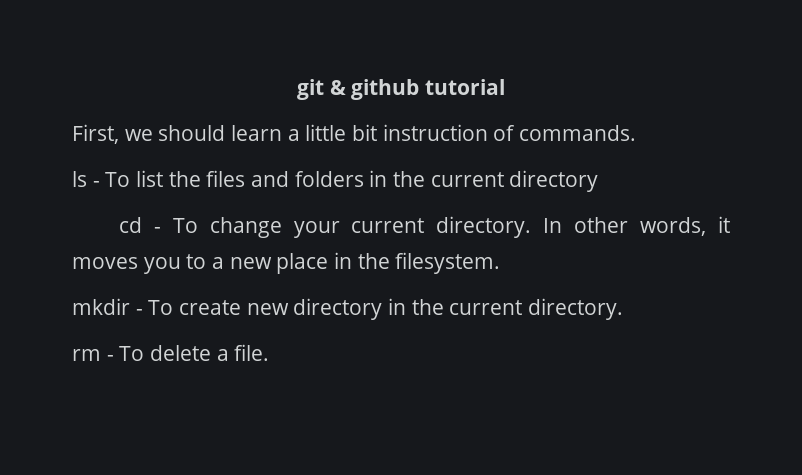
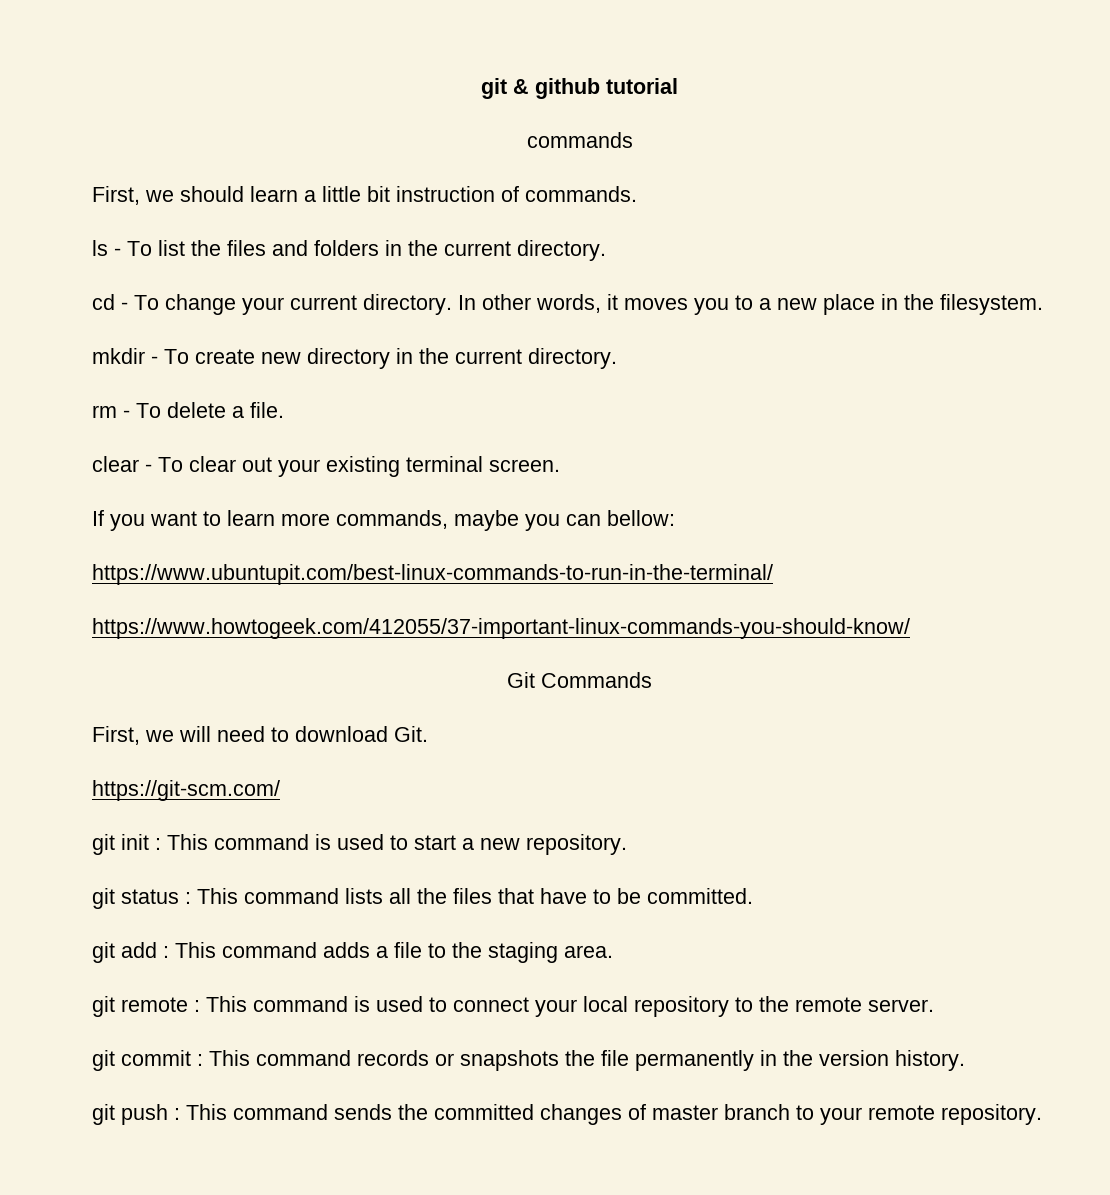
+ commands
- ls - To list the files and folders in the current directory
+ ls - To list the files and folders in the current directory.
+ clear - To clear out your existing terminal screen.
+ If you want to learn more commands, maybe you can bellow:
+ https://www.ubuntupit.com/best-linux-commands-to-run-in-the-terminal/
+ https://www.howtogeek.com/412055/37-important-linux-commands-you-should-know/
+ Git Commands
+ First, we will need to download Git.
+ https://git-scm.com/
+ git init : This command is used to start a new repository.
+ git status : This command lists all the files that have to be committed.
+ git add : This command adds a file to the staging area.
+ git remote : This command is used to connect your local repository to the remote server.
+ git commit : This command records or snapshots the file permanently in the version history.
+ git push : This command sends the committed changes of master branch to your remote repository.

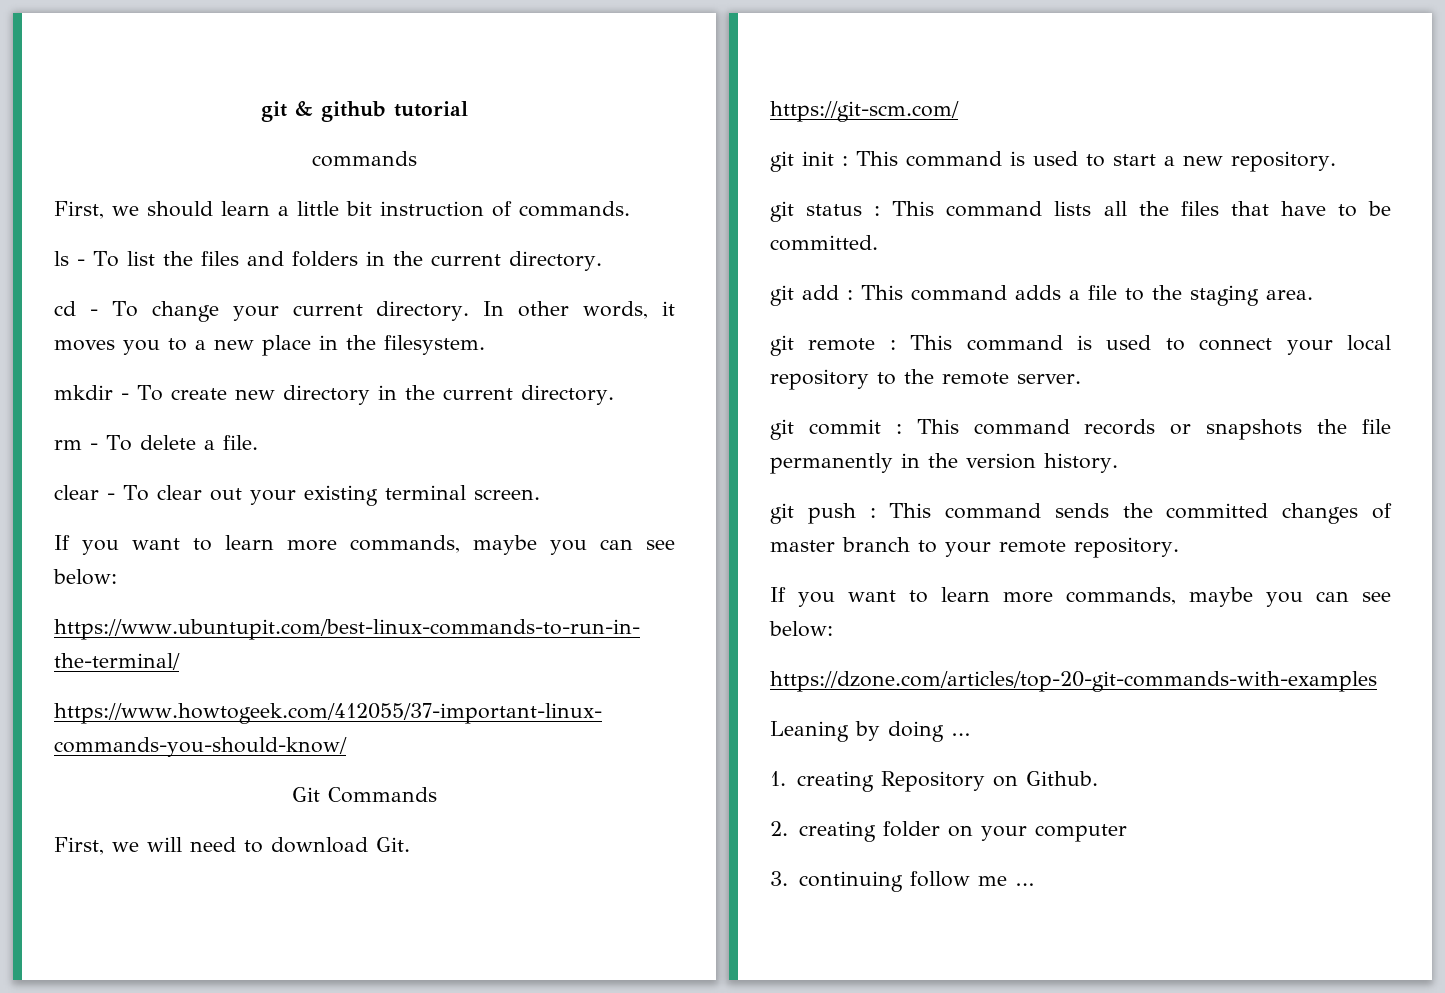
  clear - To clear out your existing terminal screen.
- If you want to learn more commands, maybe you can bellow:
+ If you want to learn more commands, maybe you can see below:
  git push : This command sends the committed changes of master branch to your remote repository.
+ If you want to learn more commands, maybe you can see below:
+ https://dzone.com/articles/top-20-git-commands-with-examples
+ Leaning by doing …
+ 1. creating Repository on Github.
+ 2. creating folder on your computer
+ 3. continuing follow me …

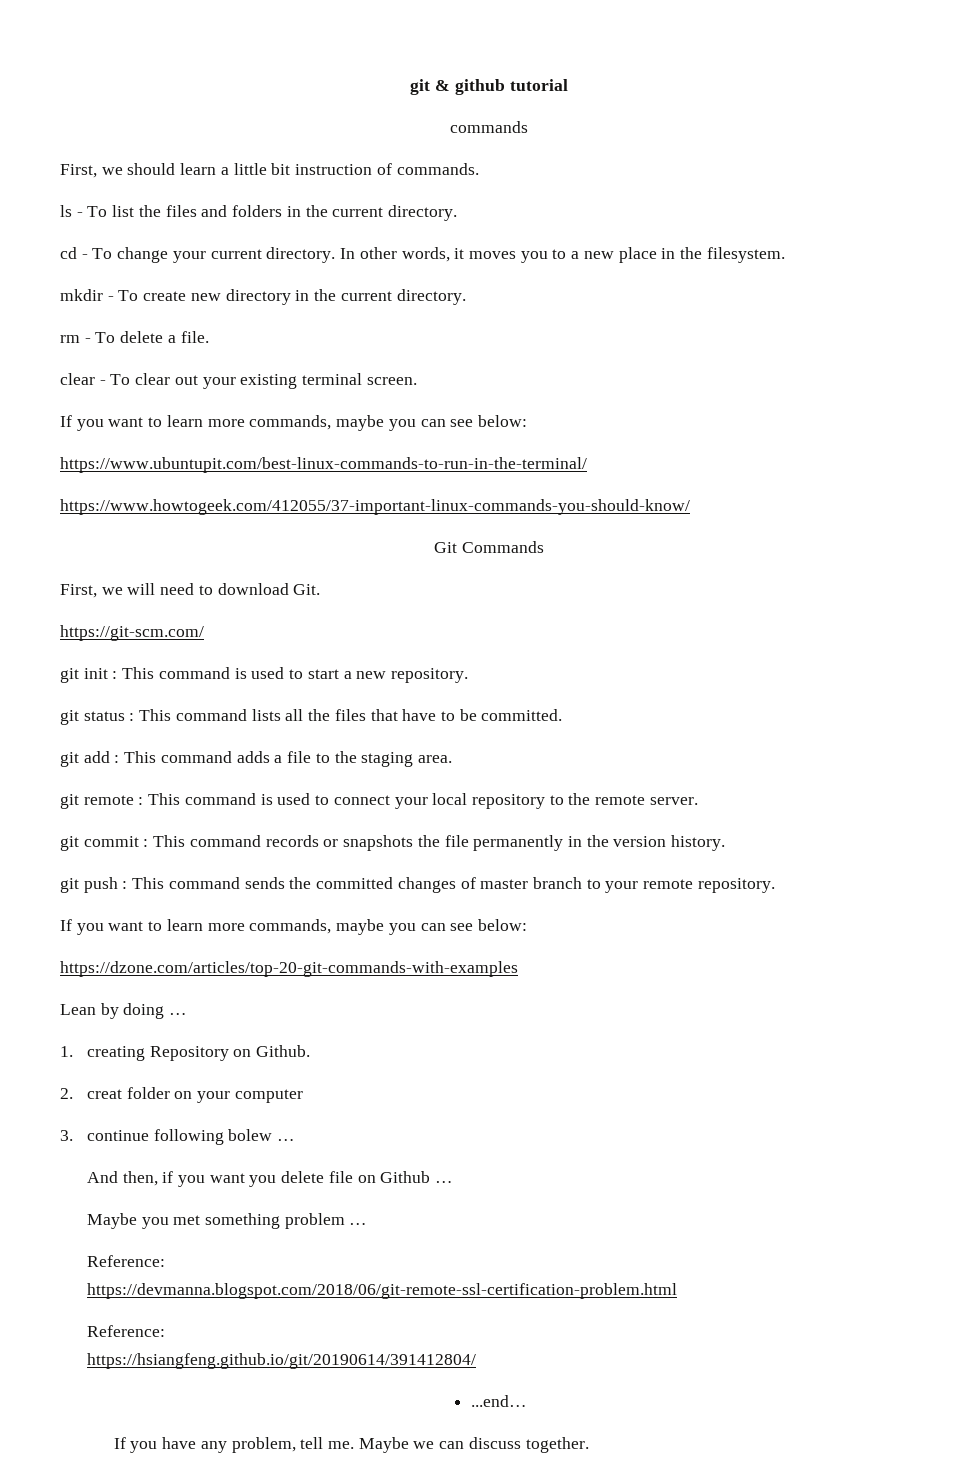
- Leaning by doing …
+ Lean by doing …
- 2. creating folder on your computer
+ 2. creat folder on your computer
- 3. continuing follow me …
+ 3. continue following bolew …
+ And then, if you want you delete file on Github …
+ Maybe you met something problem …
+ Reference:
+ https://devmanna.blogspot.com/2018/06/git-remote-ssl-certification-problem.html
+ Reference:
+ https://hsiangfeng.github.io/git/20190614/391412804/
+ ...end…
+ If you have any problem, tell me. Maybe we can discuss together.

